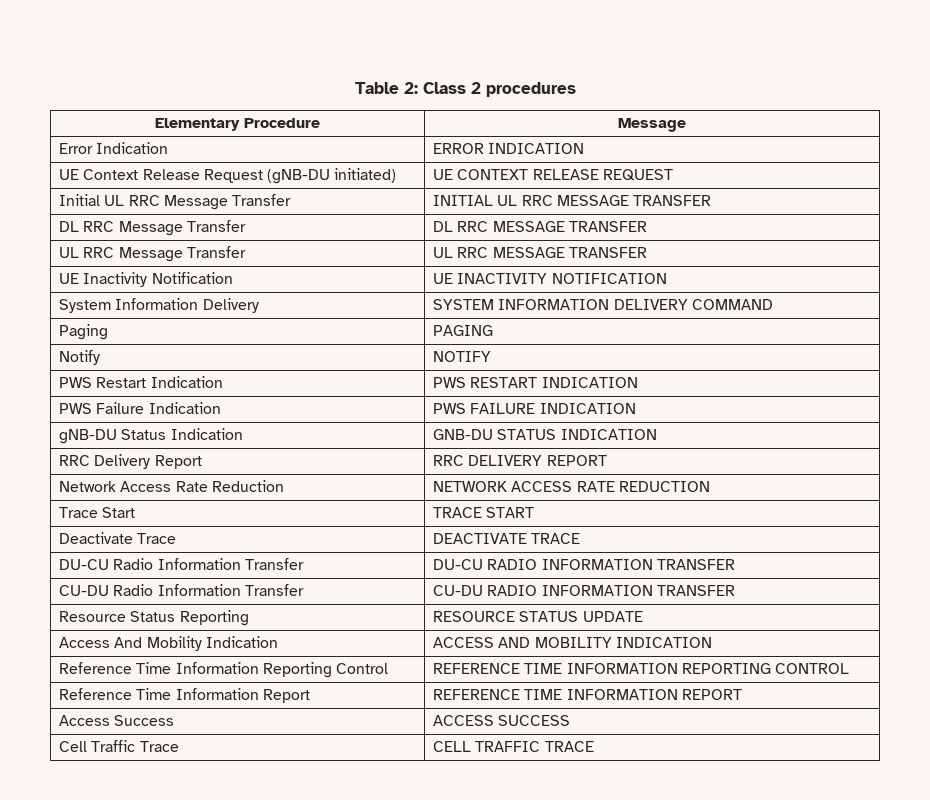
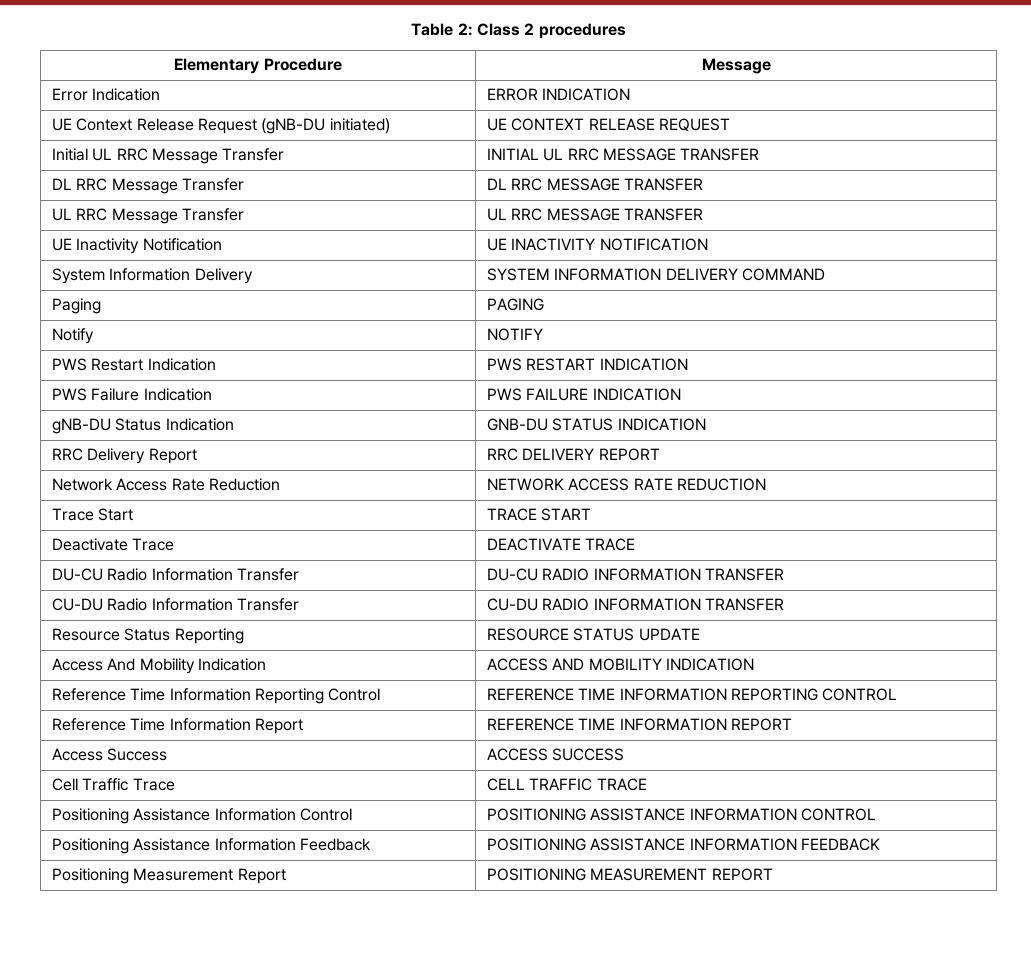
+ Positioning Assistance Information Control | POSITIONING ASSISTANCE INFORMATION CONTROL
+ Positioning Assistance Information Feedback | POSITIONING ASSISTANCE INFORMATION FEEDBACK
+ Positioning Measurement Report | POSITIONING MEASUREMENT REPORT

